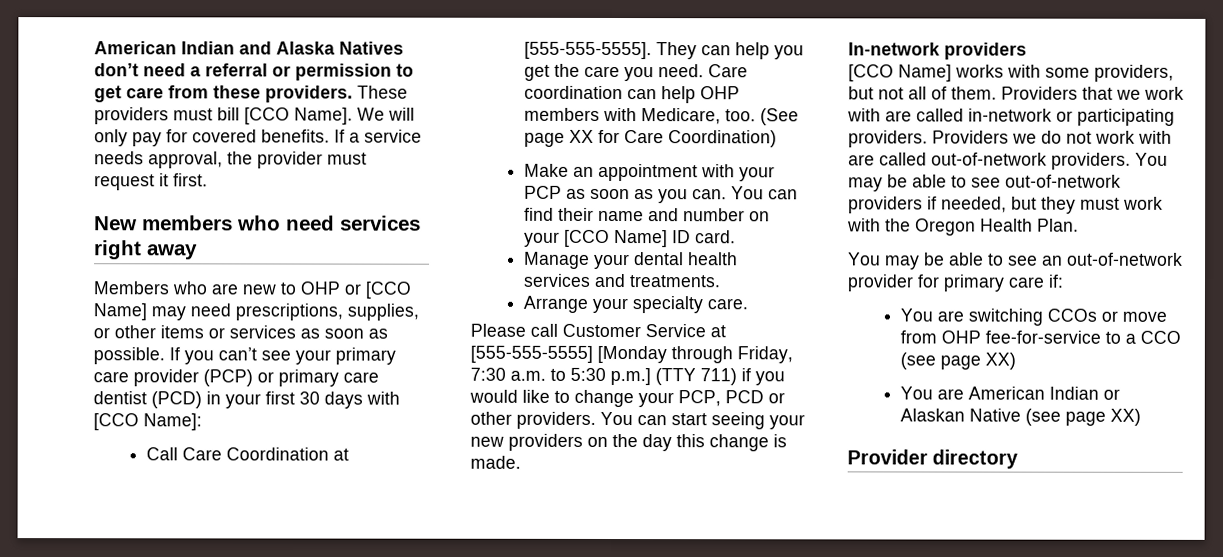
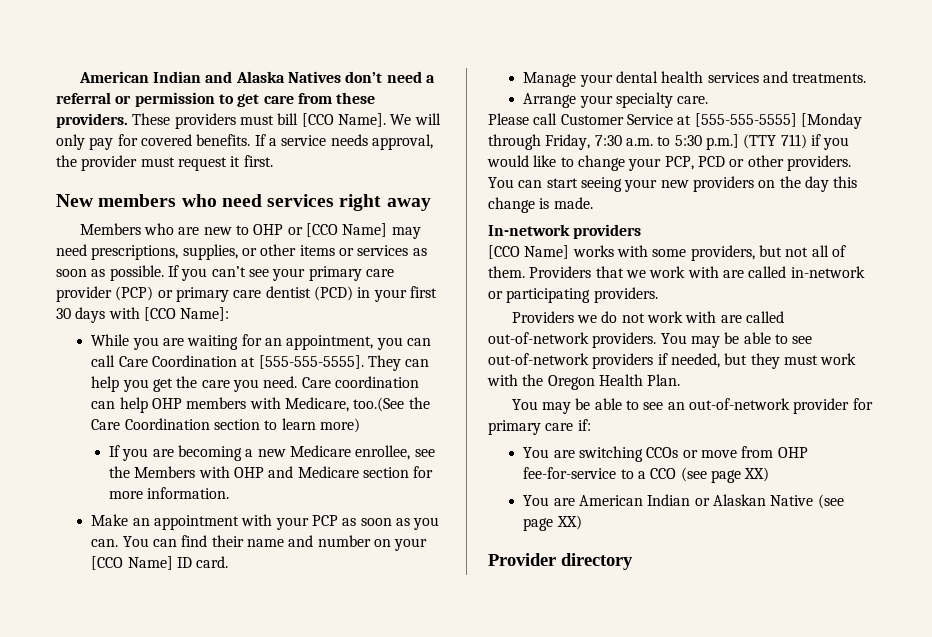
- Call Care Coordination at [555-555-5555].
+ While you are waiting for an appointment, you can call Care Coordination at [555-555-5555].
- Care coordination can help OHP members with Medicare, too. (See page XX for Care Coordination)
+ Care coordination can help OHP members with Medicare, too.(See the Care Coordination section to learn more)
+ If you are becoming a new Medicare enrollee, see the Members with OHP and Medicare section for more information.
- Providers that we work with are called in-network or participating providers. Providers we do not work with are called out-of-network providers.
+ Providers that we work with are called in-network or participating providers.
+ Providers we do not work with are called out-of-network providers.

